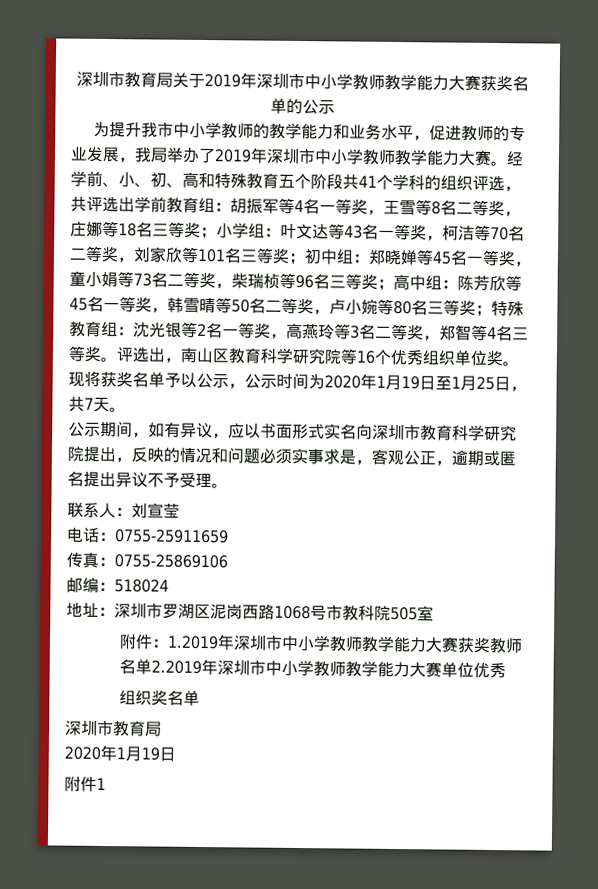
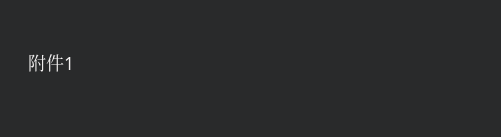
- 深圳市教育局关于2019年深圳市中小学教师教学能力大赛获奖名单的公示
- 为提升我市中小学教师的教学能力和业务水平，促进教师的专业发展，我局举办了2019年深圳市中小学教师教学能力大赛。经学前、小、初、高和特殊教育五个阶段共41个学科的组织评选，共评选出学前教育组：胡振军等4名一等奖，王雪等8名二等奖，庄娜等18名三等奖；小学组：叶文达等43名一等奖，柯洁等70名二等奖，刘家欣等101名三等奖；初中组：郑晓婵等45名一等奖，童小娟等73名二等奖，柴瑞桢等96名三等奖；高中组：陈芳欣等45名一等奖，韩雪晴等50名二等奖，卢小婉等80名三等奖；特殊教育组：沈光银等2名一等奖，高燕玲等3名二等奖，郑智等4名三等奖。评选出，南山区教育科学研究院等16个优秀组织单位奖。现将获奖名单予以公示，公示时间为2020年1月19日至1月25日，共7天。
- 公示期间，如有异议，应以书面形式实名向深圳市教育科学研究院提出，反映的情况和问题必须实事求是，客观公正，逾期或匿名提出异议不予受理。
- 联系人：刘宣莹
- 电话：0755-25911659
- 传真：0755-25869106
- 邮编：518024
- 地址：深圳市罗湖区泥岗西路1068号市教科院505室
- 附件：1.2019年深圳市中小学教师教学能力大赛获奖教师名单2.2019年深圳市中小学教师教学能力大赛单位优秀
- 组织奖名单
- 深圳市教育局
- 2020年1月19日

